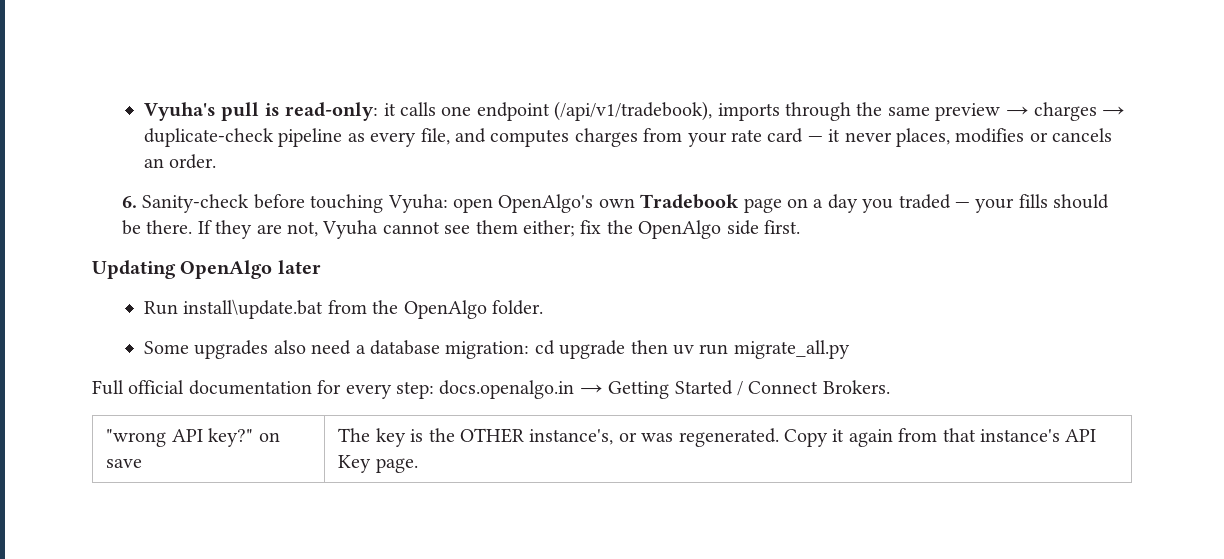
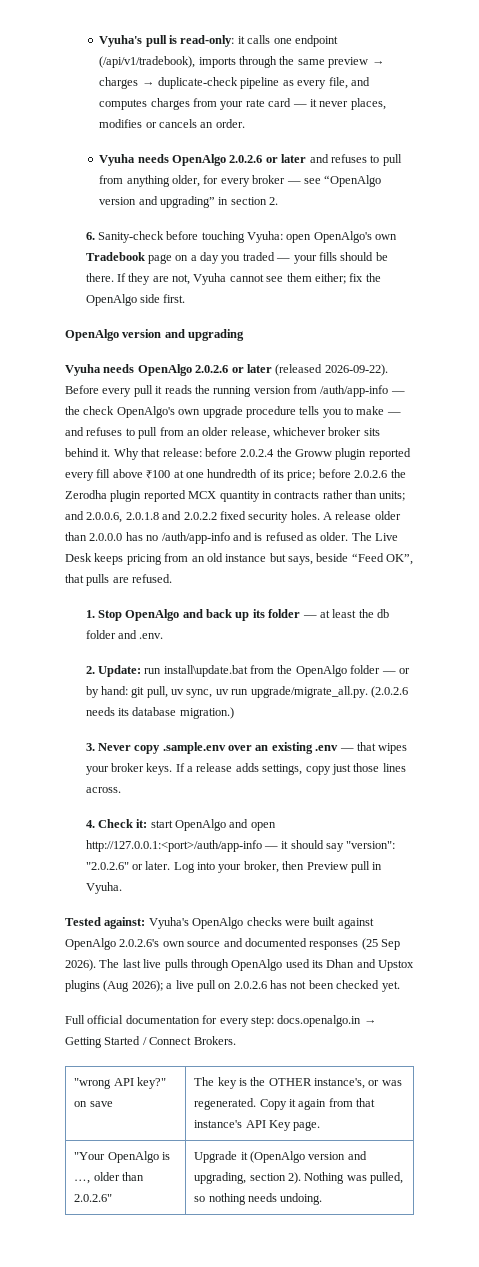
+ Vyuha needs OpenAlgo 2.0.2.6 or later and refuses to pull from anything older, for every broker — see “OpenAlgo version and upgrading” in section 2.
- Updating OpenAlgo later
- Run install\update.bat from the OpenAlgo folder.
- Some upgrades also need a database migration: cd upgrade then uv run migrate_all.py
+ OpenAlgo version and upgrading
+ Vyuha needs OpenAlgo 2.0.2.6 or later (released 2026-09-22). Before every pull it reads the running version from /auth/app-info — the check OpenAlgo's own upgrade procedure tells you to make — and refuses to pull from an older release, whichever broker sits behind it. Why that release: before 2.0.2.4 the Groww plugin reported every fill above ₹100 at one hundredth of its price; before 2.0.2.6 the Zerodha plugin reported MCX quantity in contracts rather than units; and 2.0.0.6, 2.0.1.8 and 2.0.2.2 fixed security holes. A release older than 2.0.0.0 has no /auth/app-info and is refused as older. The Live Desk keeps pricing from an old instance but says, beside “Feed OK”, that pulls are refused.
+ 1. Stop OpenAlgo and back up its folder — at least the db folder and .env.
+ 2. Update: run install\update.bat from the OpenAlgo folder — or by hand: git pull, uv sync, uv run upgrade/migrate_all.py. (2.0.2.6 needs its database migration.)
+ 3. Never copy .sample.env over an existing .env — that wipes your broker keys. If a release adds settings, copy just those lines across.
+ 4. Check it: start OpenAlgo and open http://127.0.0.1:<port>/auth/app-info — it should say "version": "2.0.2.6" or later. Log into your broker, then Preview pull in Vyuha.
+ Tested against: Vyuha's OpenAlgo checks were built against OpenAlgo 2.0.2.6's own source and documented responses (25 Sep 2026). The last live pulls through OpenAlgo used its Dhan and Upstox plugins (Aug 2026); a live pull on 2.0.2.6 has not been checked yet.
+ "Your OpenAlgo is …, older than 2.0.2.6" | Upgrade it (OpenAlgo version and upgrading, section 2). Nothing was pulled, so nothing needs undoing.

